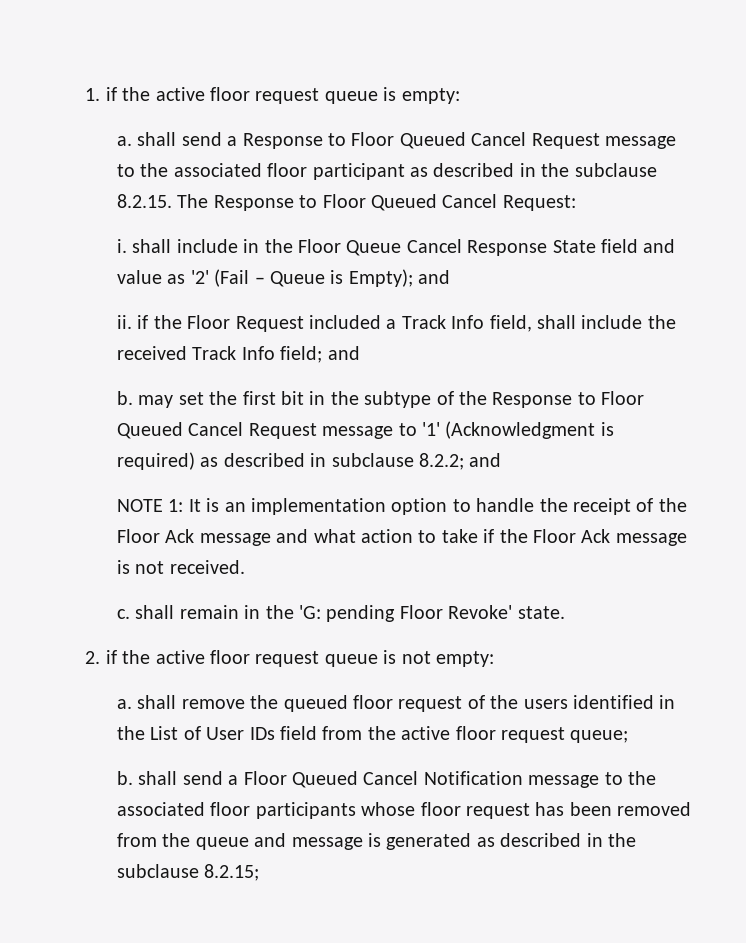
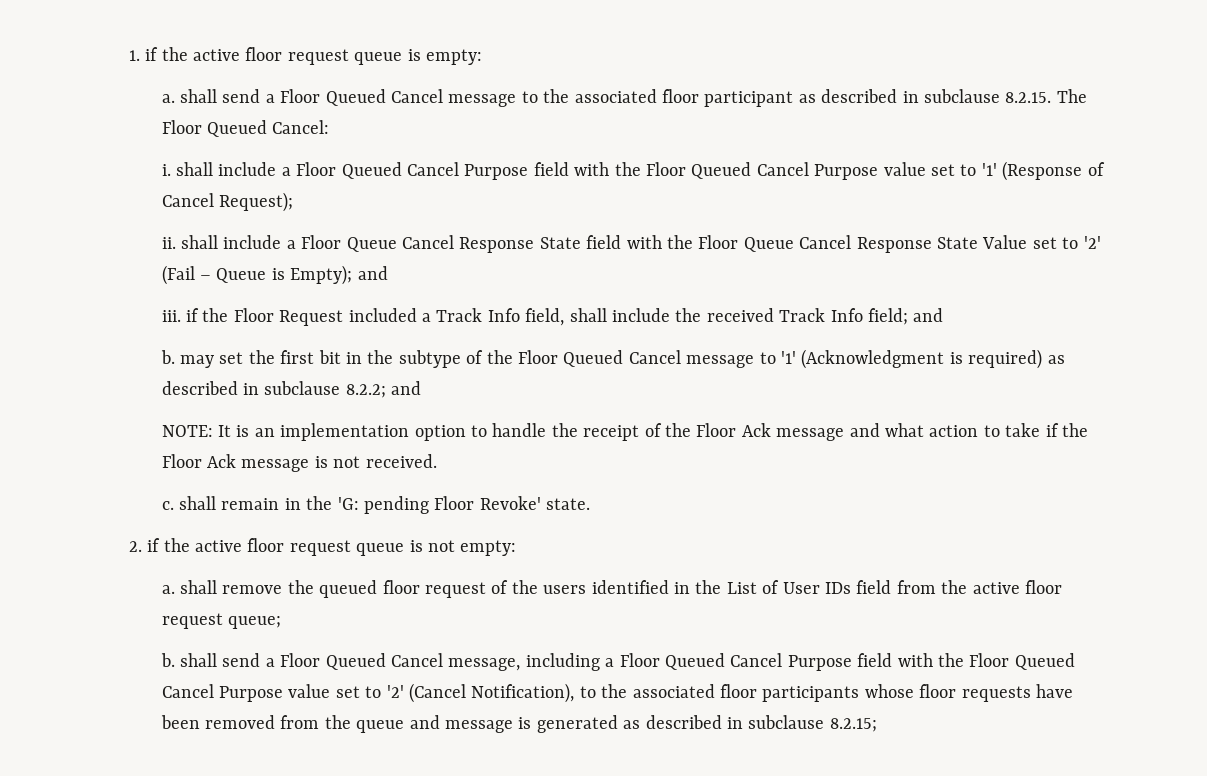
- a. shall send a Response to Floor Queued Cancel Request message to the associated floor participant as described in the subclause 8.2.15. The Response to Floor Queued Cancel Request:
- i. shall include in the Floor Queue Cancel Response State field and value as '2' (Fail – Queue is Empty); and
+ a. shall send a Floor Queued Cancel message to the associated floor participant as described in subclause 8.2.15. The Floor Queued Cancel:
+ i. shall include a Floor Queued Cancel Purpose field with the Floor Queued Cancel Purpose value set to '1' (Response of Cancel Request);
+ ii. shall include a Floor Queue Cancel Response State field with the Floor Queue Cancel Response State Value set to '2' (Fail – Queue is Empty); and
- ii. if the Floor Request included a Track Info field, shall include the received Track Info field; and
+ iii. if the Floor Request included a Track Info field, shall include the received Track Info field; and
- b. may set the first bit in the subtype of the Response to Floor Queued Cancel Request message to '1' (Acknowledgment is required) as described in subclause 8.2.2; and
+ b. may set the first bit in the subtype of the Floor Queued Cancel message to '1' (Acknowledgment is required) as described in subclause 8.2.2; and
- NOTE 1: It is an implementation option to handle the receipt of the Floor Ack message and what action to take if the Floor Ack message is not received.
+ NOTE: It is an implementation option to handle the receipt of the Floor Ack message and what action to take if the Floor Ack message is not received.
- b. shall send a Floor Queued Cancel Notification message to the associated floor participants whose floor request has been removed from the queue and message is generated as described in the subclause 8.2.15;
+ b. shall send a Floor Queued Cancel message, including a Floor Queued Cancel Purpose field with the Floor Queued Cancel Purpose value set to '2' (Cancel Notification), to the associated floor participants whose floor requests have been removed from the queue and message is generated as described in subclause 8.2.15;

